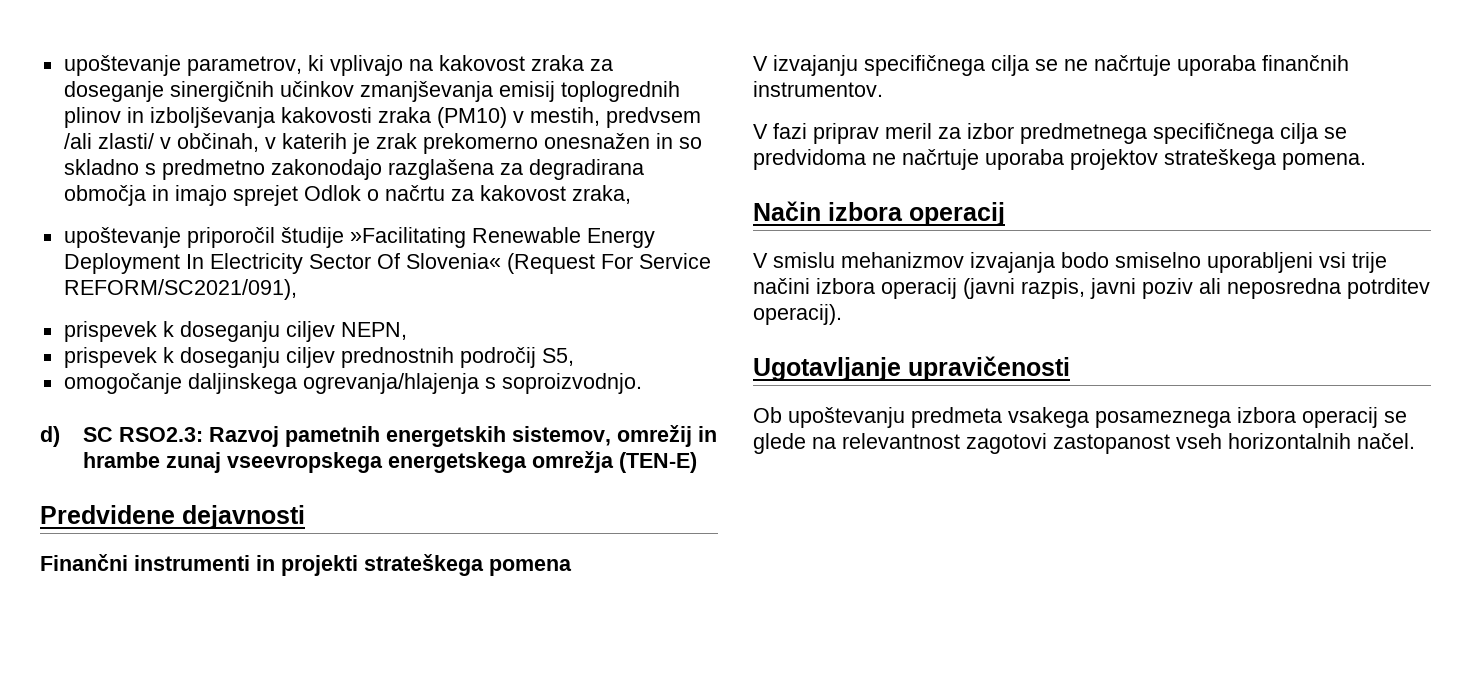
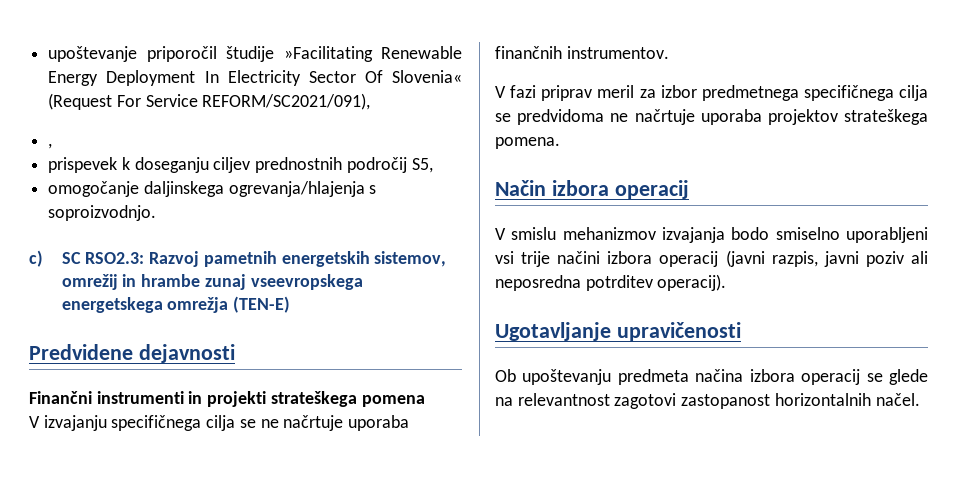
- upoštevanje parametrov, ki vplivajo na kakovost zraka za doseganje sinergičnih učinkov zmanjševanja emisij toplogrednih plinov in izboljševanja kakovosti zraka (PM10) v mestih, predvsem /ali zlasti/ v občinah, v katerih je zrak prekomerno onesnažen in so skladno s predmetno zakonodajo razglašena za degradirana območja in imajo sprejet Odlok o načrtu za kakovost zraka,
- prispevek k doseganju ciljev NEPN,
+ ,
- d) SC RSO2.3: Razvoj pametnih energetskih sistemov, omrežij in hrambe zunaj vseevropskega energetskega omrežja (TEN-E)
+ c) SC RSO2.3: Razvoj pametnih energetskih sistemov, omrežij in hrambe zunaj vseevropskega energetskega omrežja (TEN-E)
- Ob upoštevanju predmeta vsakega posameznega izbora operacij se glede na relevantnost zagotovi zastopanost vseh horizontalnih načel.
+ Ob upoštevanju predmeta načina izbora operacij se glede na relevantnost zagotovi zastopanost horizontalnih načel.

